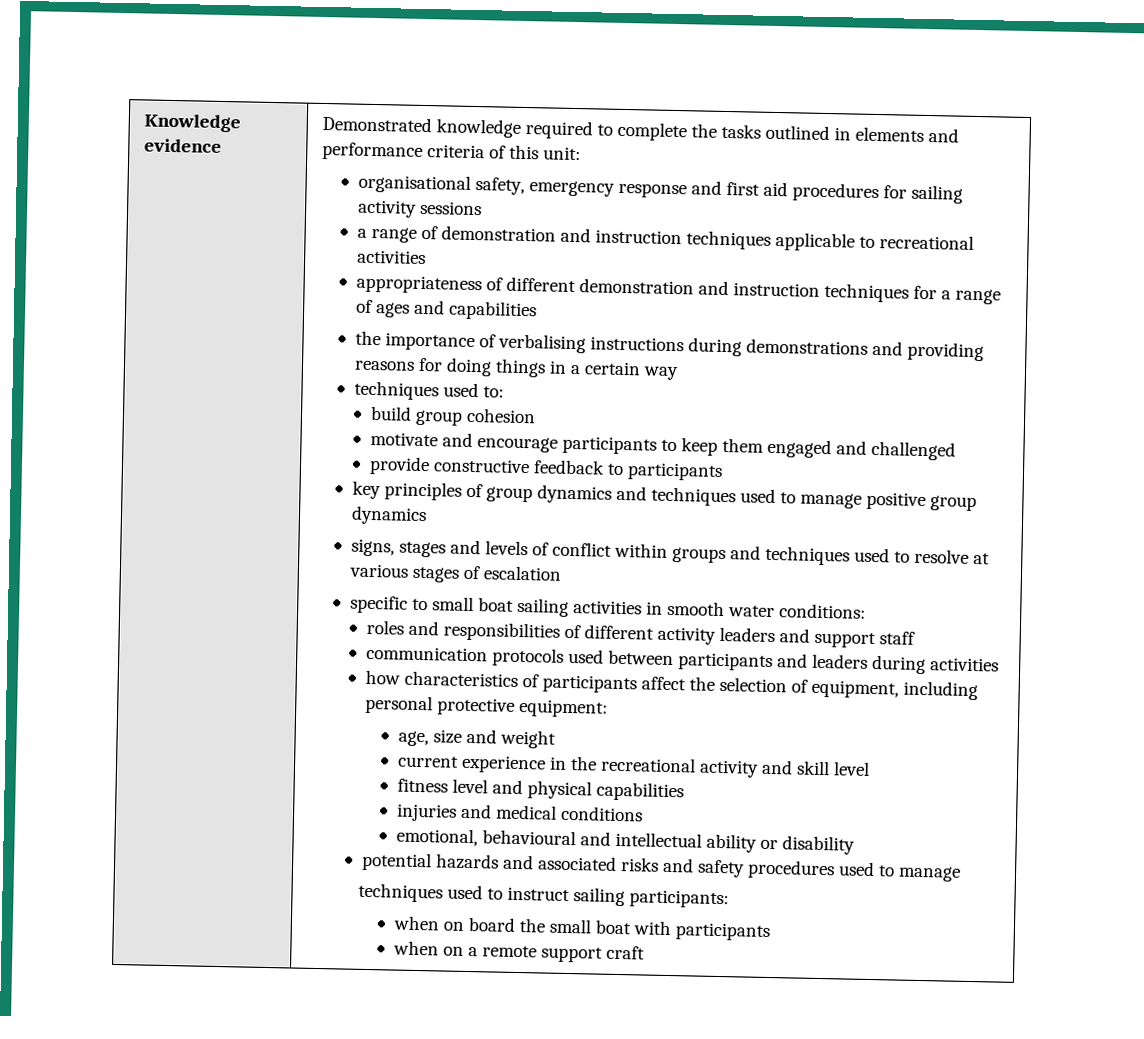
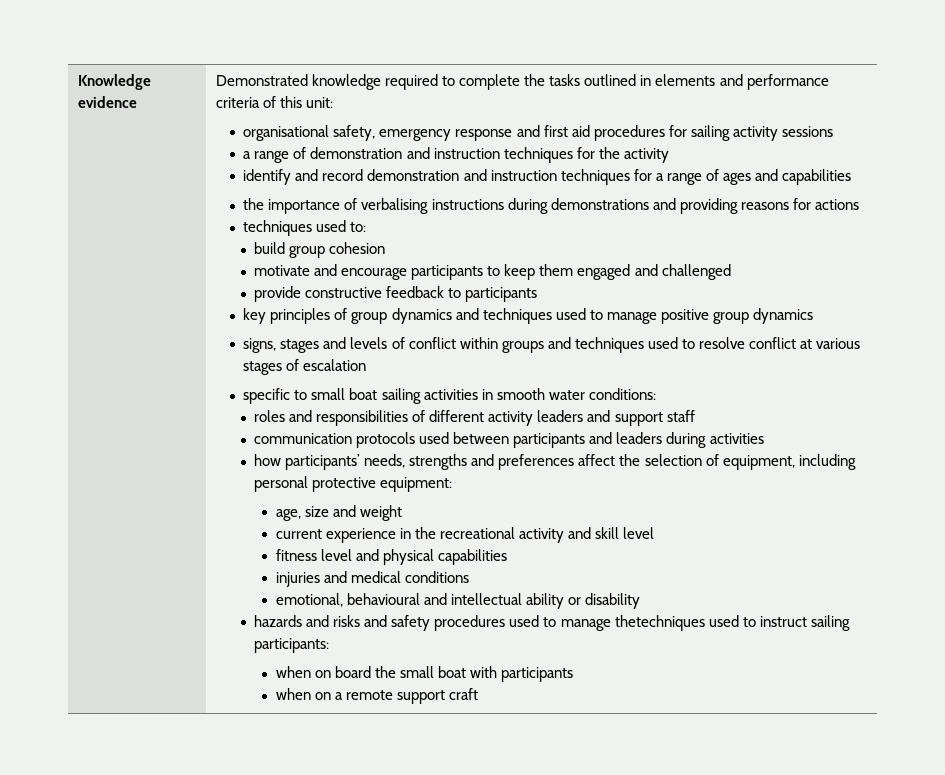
- a range of demonstration and instruction techniques applicable to recreational activities
- appropriateness of different demonstration and instruction techniques for a range of ages and capabilities
+ a range of demonstration and instruction techniques for the activity
+ identify and record demonstration and instruction techniques for a range of ages and capabilities
- the importance of verbalising instructions during demonstrations and providing reasons for doing things in a certain way
+ the importance of verbalising instructions during demonstrations and providing reasons for actions
- signs, stages and levels of conflict within groups and techniques used to resolve at various stages of escalation
+ signs, stages and levels of conflict within groups and techniques used to resolve conflict at various stages of escalation
- how characteristics of participants affect the selection of equipment, including personal protective equipment:
+ how participants’ needs, strengths and preferences affect the selection of equipment, including personal protective equipment:
- potential hazards and associated risks and safety procedures used to manage
- techniques used to instruct sailing participants:
+ hazards and risks and safety procedures used to manage thetechniques used to instruct sailing participants:

